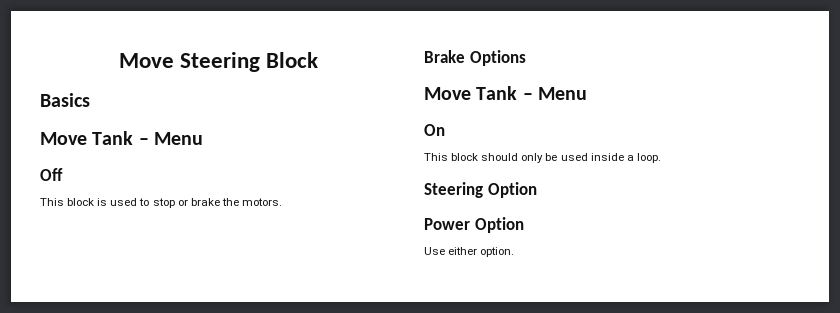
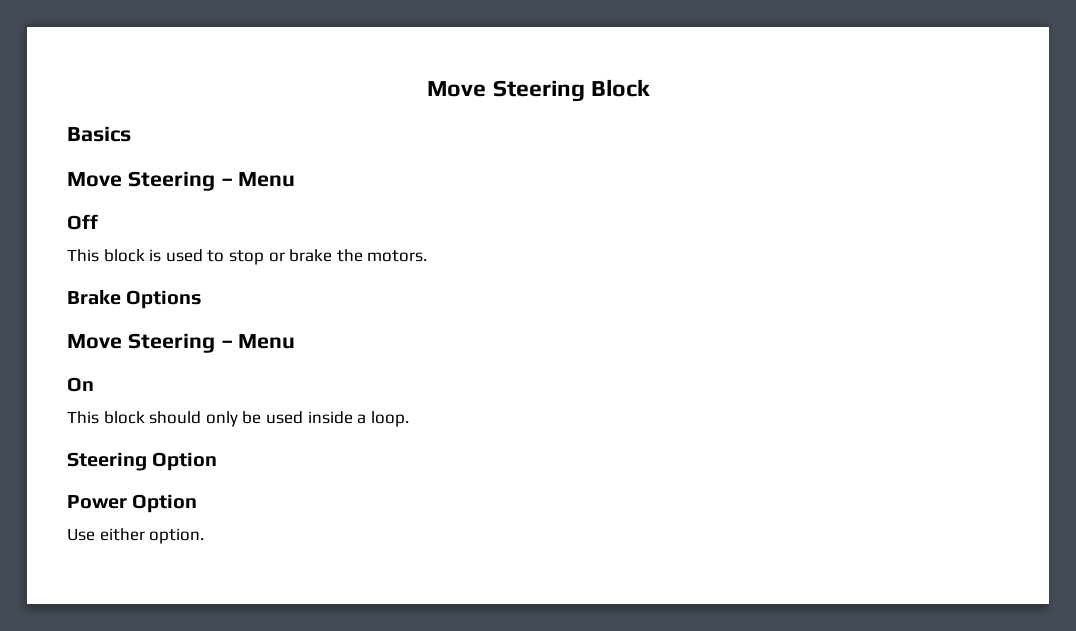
  Basics
- Move Tank – Menu
+ Move Steering – Menu
  Brake Options
- Move Tank – Menu
+ Move Steering – Menu

